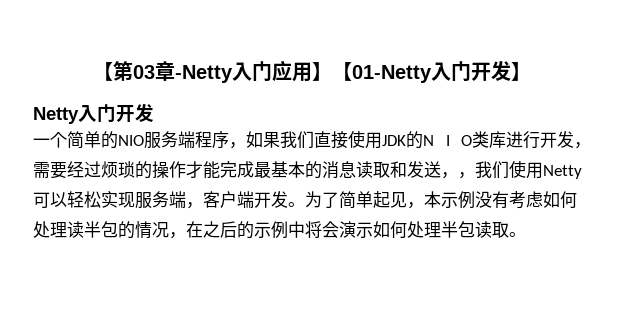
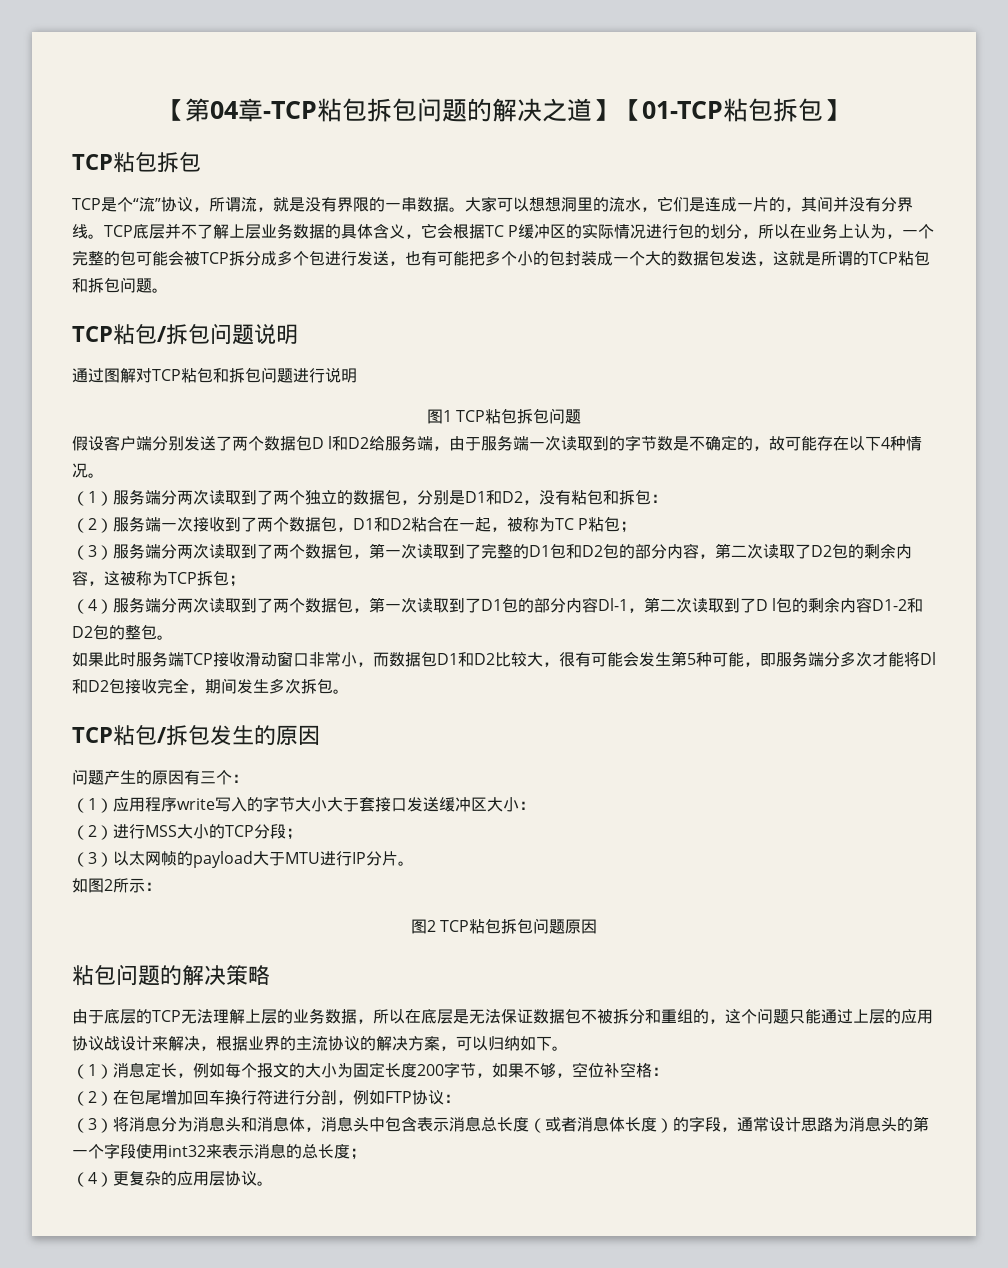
- 【第03章-Netty入门应用】【01-Netty入门开发】
- Netty入门开发
- 一个简单的NIO服务端程序，如果我们直接使用JDK的N I O类库进行开发，需要经过烦琐的操作才能完成最基本的消息读取和发送，，我们使用Netty可以轻松实现服务端，客户端开发。为了简单起见，本示例没有考虑如何处理读半包的情况，在之后的示例中将会演示如何处理半包读取。
+ 【第04章-TCP粘包拆包问题的解决之道】【01-TCP粘包拆包】
+ TCP粘包拆包
+ TCP是个“流”协议，所谓流，就是没有界限的一串数据。大家可以想想洞里的流水，它们是连成一片的，其间并没有分界线。TCP底层并不了解上层业务数据的具体含义，它会根据TC P缓冲区的实际情况进行包的划分，所以在业务上认为，一个完整的包可能会被TCP拆分成多个包进行发送，也有可能把多个小的包封装成一个大的数据包发迭，这就是所谓的TCP粘包和拆包问题。
+ TCP粘包/拆包问题说明
+ 通过图解对TCP粘包和拆包问题进行说明
+ 图1 TCP粘包拆包问题
+ 假设客户端分别发送了两个数据包D l和D2给服务端，由于服务端一次读取到的字节数是不确定的，故可能存在以下4种情况。
+ （1）服务端分两次读取到了两个独立的数据包，分别是D1和D2，没有粘包和拆包：
+ （2）服务端一次接收到了两个数据包，D1和D2粘合在一起，被称为TC P粘包；
+ （3）服务端分两次读取到了两个数据包，第一次读取到了完整的D1包和D2包的部分内容，第二次读取了D2包的剩余内容，这被称为TCP拆包；
+ （4）服务端分两次读取到了两个数据包，第一次读取到了D1包的部分内容Dl-1，第二次读取到了D l包的剩余内容D1-2和D2包的整包。
+ 如果此时服务端TCP接收滑动窗口非常小，而数据包D1和D2比较大，很有可能会发生第5种可能，即服务端分多次才能将Dl和D2包接收完全，期间发生多次拆包。
+ TCP粘包/拆包发生的原因
+ 问题产生的原因有三个：
+ （1）应用程序write写入的字节大小大于套接口发送缓冲区大小：
+ （2）进行MSS大小的TCP分段；
+ （3）以太网帧的payload大于MTU进行IP分片。
+ 如图2所示：
+ 图2 TCP粘包拆包问题原因
+ 粘包问题的解决策略
+ 由于底层的TCP无法理解上层的业务数据，所以在底层是无法保证数据包不被拆分和重组的，这个问题只能通过上层的应用协议战设计来解决，根据业界的主流协议的解决方案，可以归纳如下。
+ （1）消息定长，例如每个报文的大小为固定长度200字节，如果不够，空位补空格：
+ （2）在包尾增加回车换行符进行分剖，例如FTP协议：
+ （3）将消息分为消息头和消息体，消息头中包含表示消息总长度（或者消息体长度）的字段，通常设计思路为消息头的第一个字段使用int32来表示消息的总长度；
+ （4）更复杂的应用层协议。

